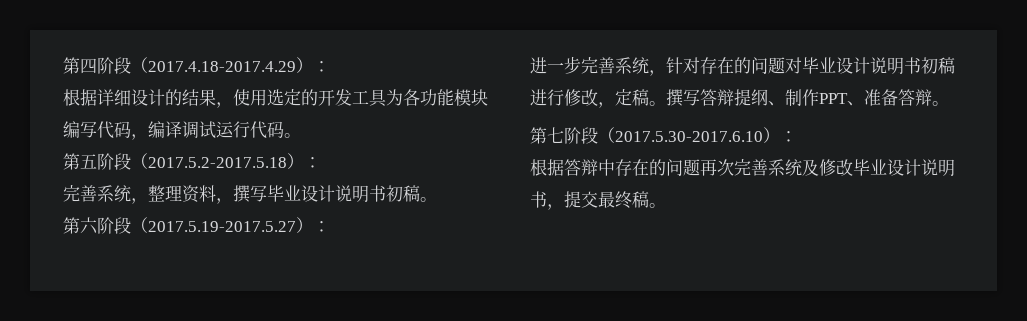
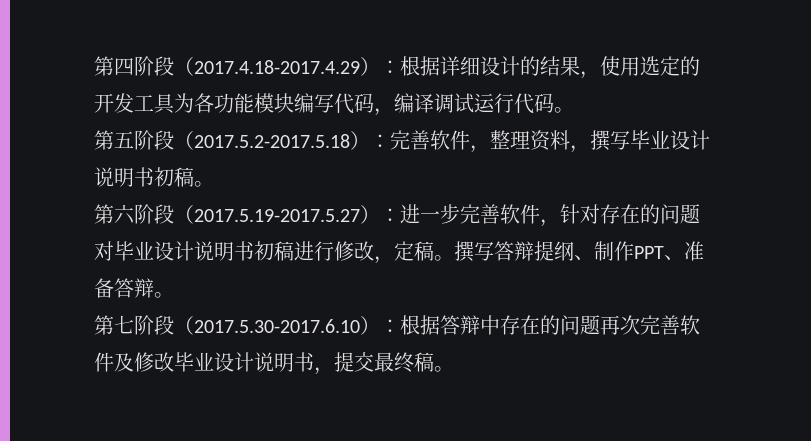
- 第四阶段（2017.4.18-2017.4.29）：
- 根据详细设计的结果，使用选定的开发工具为各功能模块编写代码，编译调试运行代码。
+ 第四阶段（2017.4.18-2017.4.29）：根据详细设计的结果，使用选定的开发工具为各功能模块编写代码，编译调试运行代码。
- 第五阶段（2017.5.2-2017.5.18）：
- 完善系统，整理资料，撰写毕业设计说明书初稿。
+ 第五阶段（2017.5.2-2017.5.18）：完善软件，整理资料，撰写毕业设计说明书初稿。
- 第六阶段（2017.5.19-2017.5.27）：
- 进一步完善系统，针对存在的问题对毕业设计说明书初稿进行修改，定稿。
+ 第六阶段（2017.5.19-2017.5.27）：进一步完善软件，针对存在的问题对毕业设计说明书初稿进行修改，定稿。
- 第七阶段（2017.5.30-2017.6.10）：
- 根据答辩中存在的问题再次完善系统及修改毕业设计说明书，提交最终稿。
+ 第七阶段（2017.5.30-2017.6.10）：根据答辩中存在的问题再次完善软件及修改毕业设计说明书，提交最终稿。

